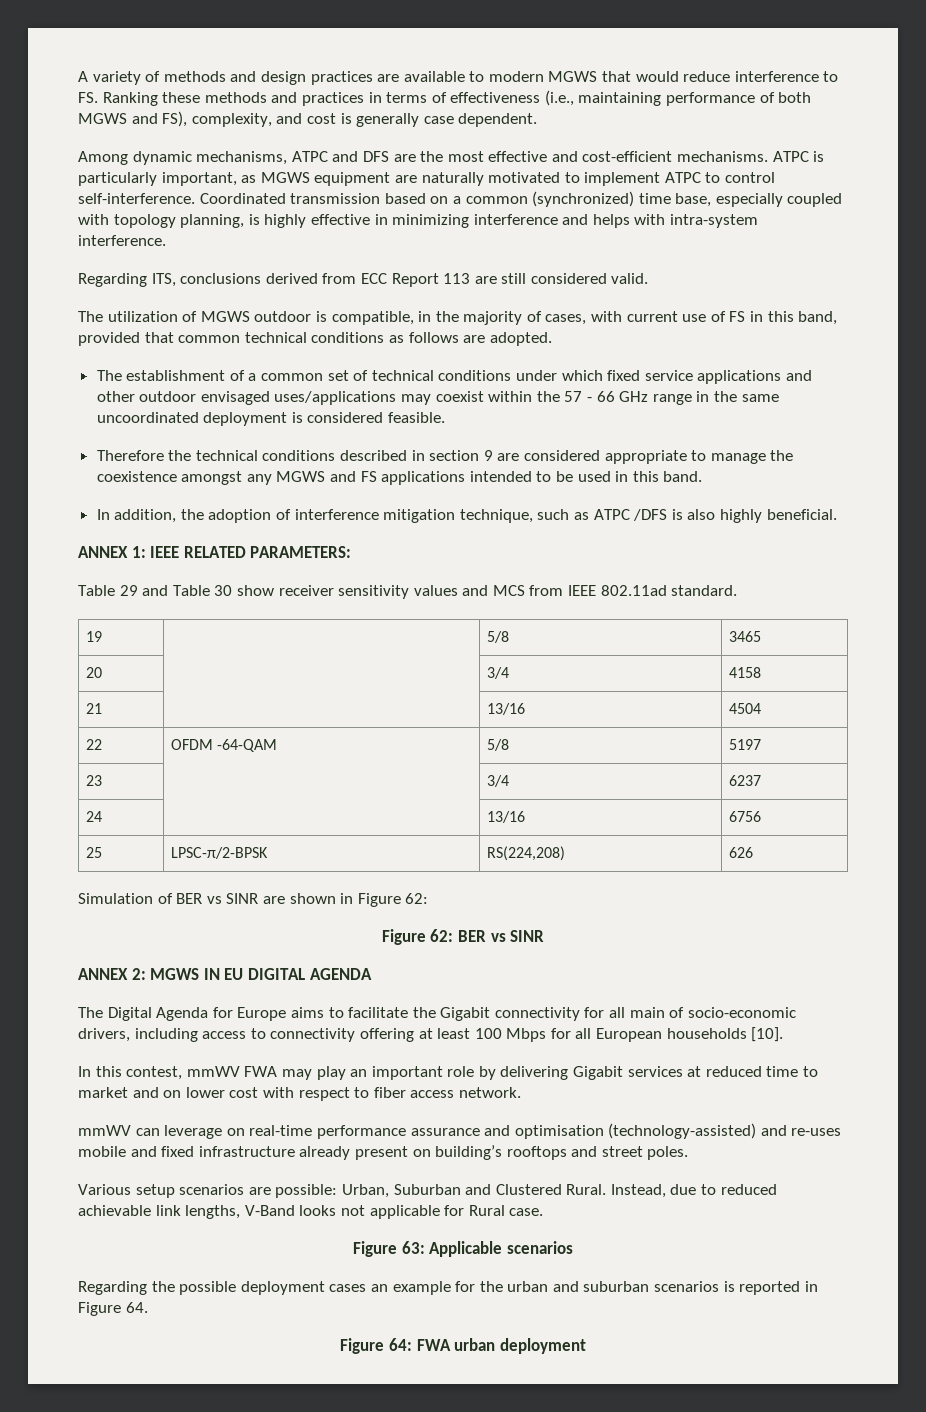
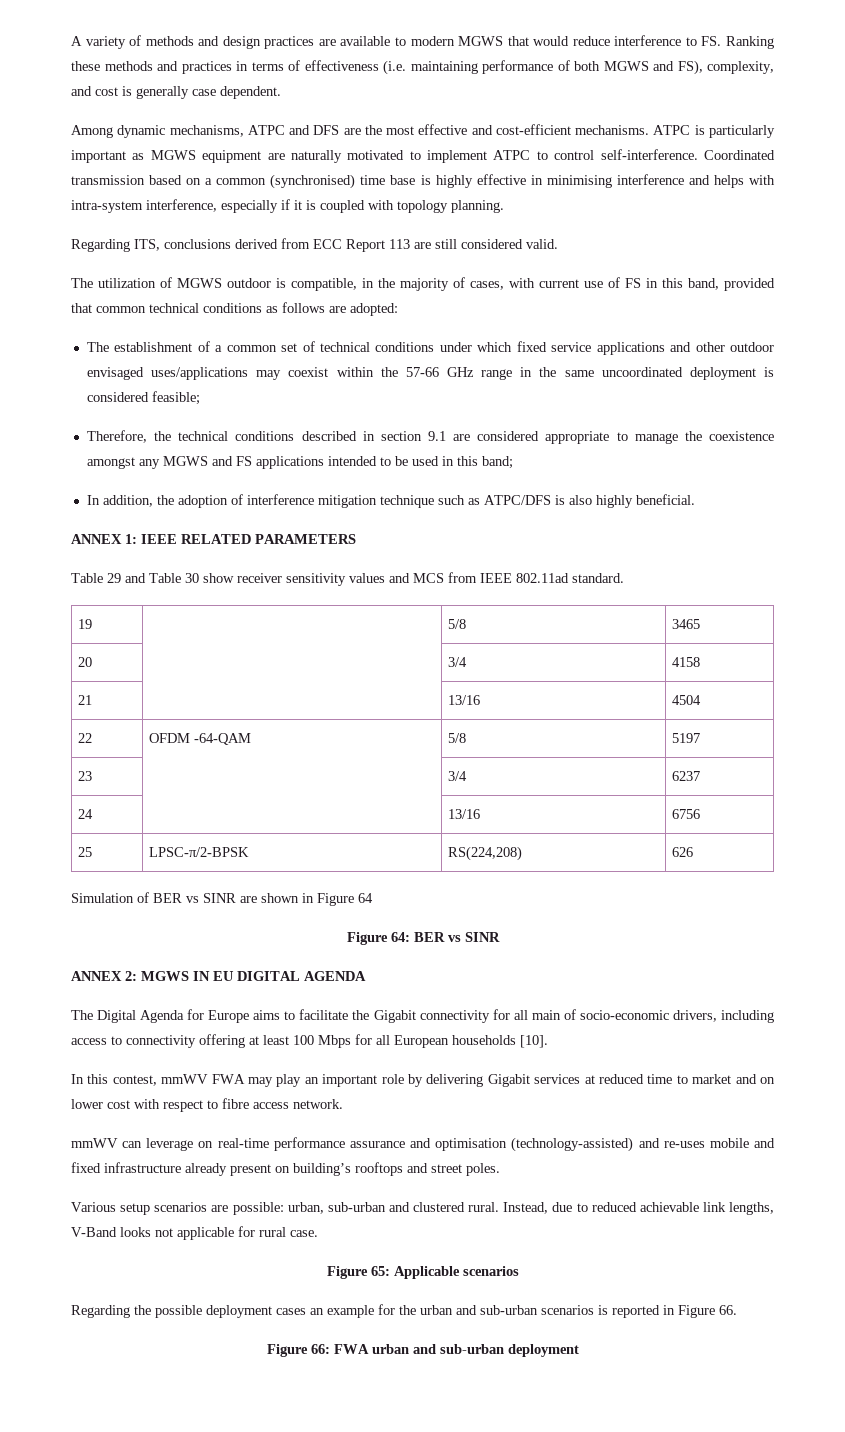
- A variety of methods and design practices are available to modern MGWS that would reduce interference to FS. Ranking these methods and practices in terms of effectiveness (i.e., maintaining performance of both MGWS and FS), complexity, and cost is generally case dependent.
+ A variety of methods and design practices are available to modern MGWS that would reduce interference to FS. Ranking these methods and practices in terms of effectiveness (i.e. maintaining performance of both MGWS and FS), complexity, and cost is generally case dependent.
- ATPC is particularly important, as MGWS equipment are naturally motivated to implement ATPC to control self-interference.
+ ATPC is particularly important as MGWS equipment are naturally motivated to implement ATPC to control self-interference.
- Coordinated transmission based on a common (synchronized) time base, especially coupled with topology planning, is highly effective in minimizing interference and helps with intra-system interference.
+ Coordinated transmission based on a common (synchronised) time base is highly effective in minimising interference and helps with intra-system interference, especially if it is coupled with topology planning.
- The utilization of MGWS outdoor is compatible, in the majority of cases, with current use of FS in this band, provided that common technical conditions as follows are adopted.
+ The utilization of MGWS outdoor is compatible, in the majority of cases, with current use of FS in this band, provided that common technical conditions as follows are adopted:
- The establishment of a common set of technical conditions under which fixed service applications and other outdoor envisaged uses/applications may coexist within the 57 - 66 GHz range in the same uncoordinated deployment is considered feasible.
- Therefore the technical conditions described in section 9 are considered appropriate to manage the coexistence amongst any MGWS and FS applications intended to be used in this band.
+ The establishment of a common set of technical conditions under which fixed service applications and other outdoor envisaged uses/applications may coexist within the 57-66 GHz range in the same uncoordinated deployment is considered feasible;
+ Therefore, the technical conditions described in section 9.1 are considered appropriate to manage the coexistence amongst any MGWS and FS applications intended to be used in this band;
- In addition, the adoption of interference mitigation technique, such as ATPC /DFS is also highly beneficial.
+ In addition, the adoption of interference mitigation technique such as ATPC/DFS is also highly beneficial.
- ANNEX 1: IEEE RELATED PARAMETERS:
+ ANNEX 1: IEEE RELATED PARAMETERS
- Simulation of BER vs SINR are shown in Figure 62:
- Figure 62: BER vs SINR
+ Simulation of BER vs SINR are shown in Figure 64
+ Figure 64: BER vs SINR
- In this contest, mmWV FWA may play an important role by delivering Gigabit services at reduced time to market and on lower cost with respect to fiber access network.
+ In this contest, mmWV FWA may play an important role by delivering Gigabit services at reduced time to market and on lower cost with respect to fibre access network.
- Various setup scenarios are possible: Urban, Suburban and Clustered Rural.
+ Various setup scenarios are possible: urban, sub-urban and clustered rural.
- Instead, due to reduced achievable link lengths, V-Band looks not applicable for Rural case.
+ Instead, due to reduced achievable link lengths, V-Band looks not applicable for rural case.
- Figure 63: Applicable scenarios
+ Figure 65: Applicable scenarios
- Regarding the possible deployment cases an example for the urban and suburban scenarios is reported in Figure 64.
- Figure 64: FWA urban deployment
+ Regarding the possible deployment cases an example for the urban and sub-urban scenarios is reported in Figure 66.
+ Figure 66: FWA urban and sub-urban deployment

